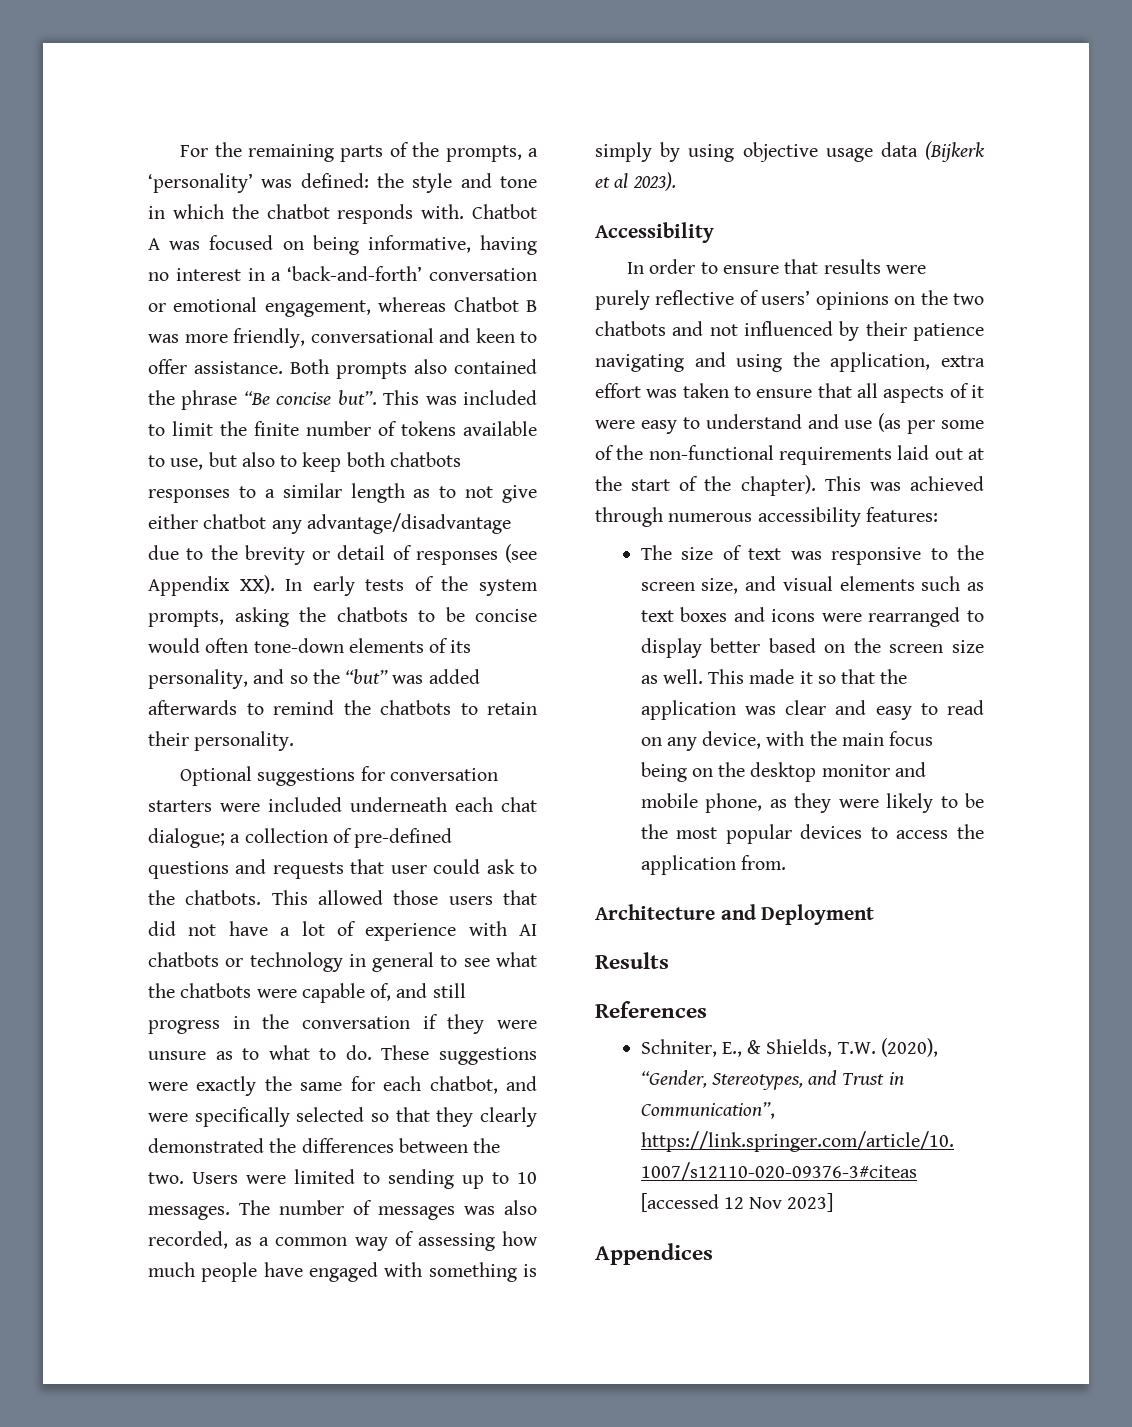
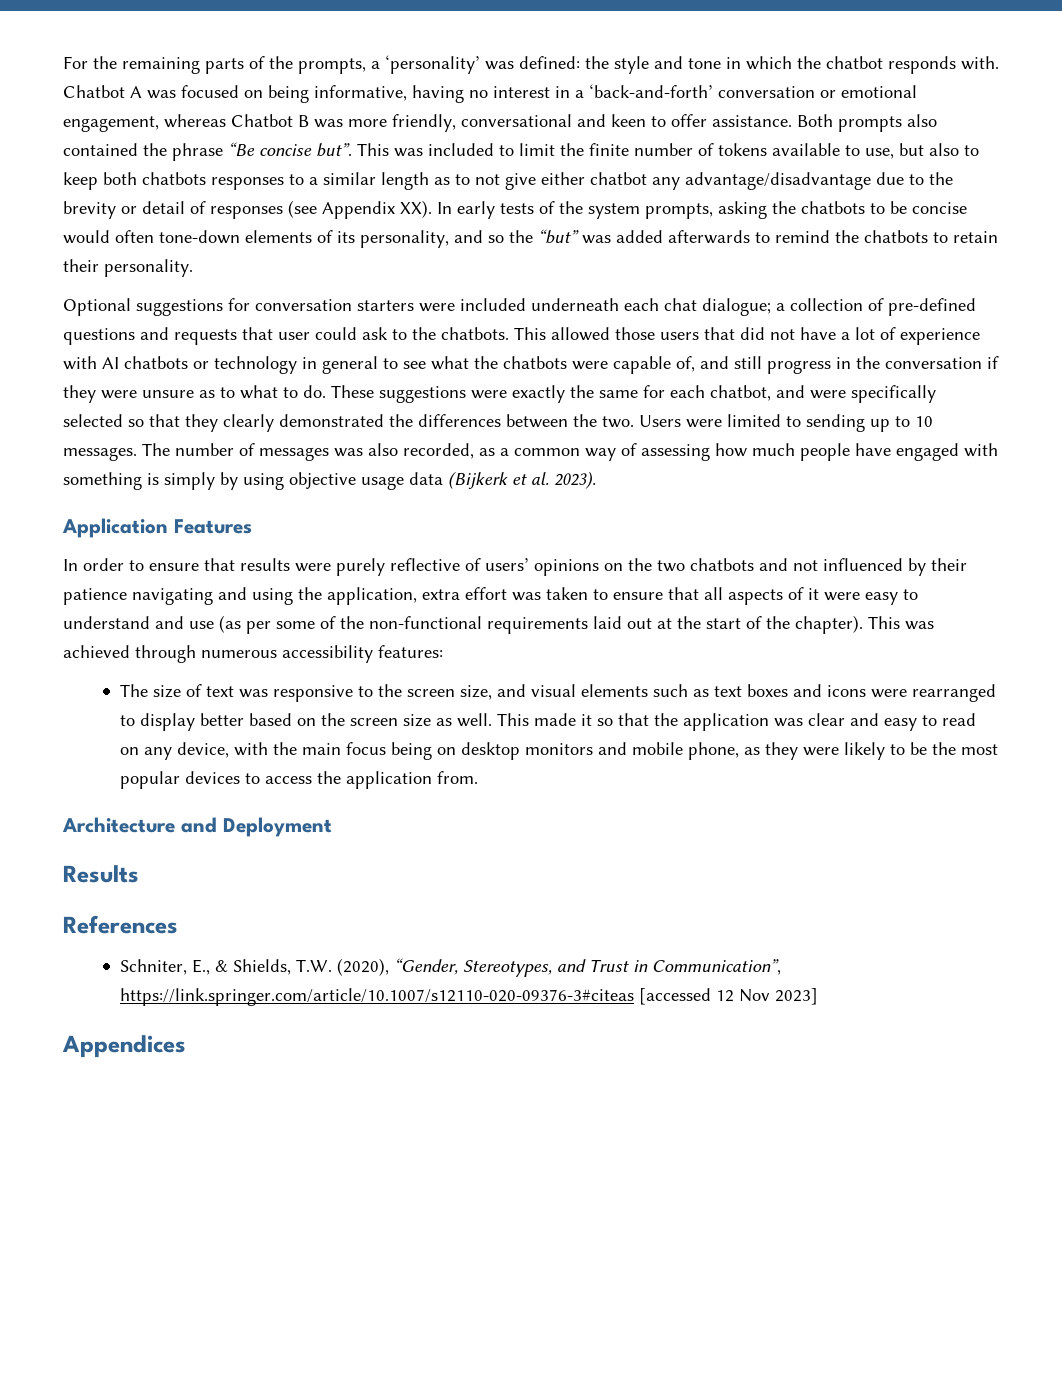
- The number of messages was also recorded, as a common way of assessing how much people have engaged with something is simply by using objective usage data (Bijkerk et al 2023).
+ The number of messages was also recorded, as a common way of assessing how much people have engaged with something is simply by using objective usage data (Bijkerk et al. 2023).
- Accessibility
+ Application Features
- This made it so that the application was clear and easy to read on any device, with the main focus being on the desktop monitor and mobile phone, as they were likely to be the most popular devices to access the application from.
+ This made it so that the application was clear and easy to read on any device, with the main focus being on desktop monitors and mobile phone, as they were likely to be the most popular devices to access the application from.

